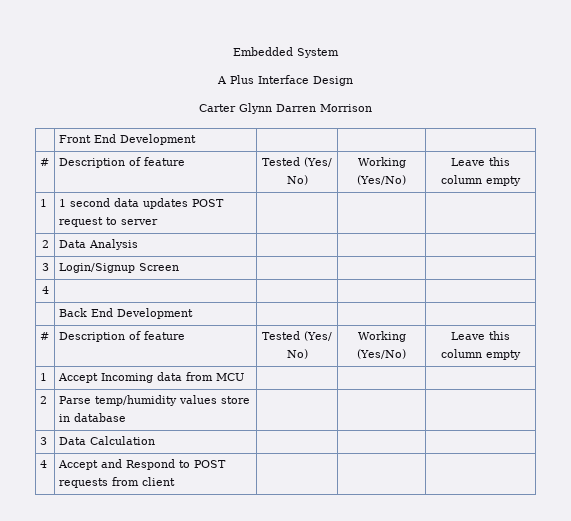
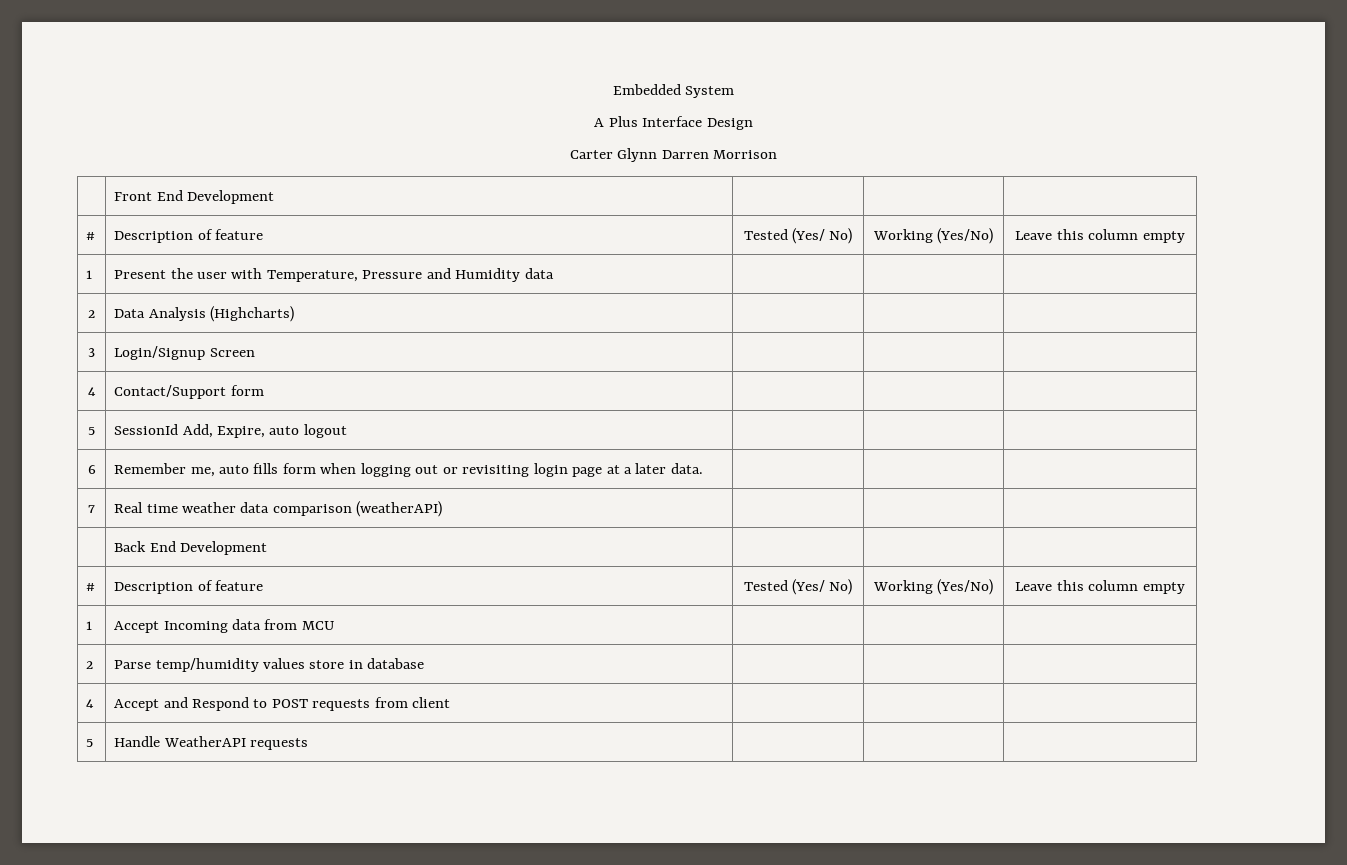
- 1 | 1 second data updates POST request to server | | |
+ 1 | Present the user with Temperature, Pressure and Humidity data | | |
- 2 | Data Analysis | | |
+ 2 | Data Analysis (Highcharts) | | |
- 4 | | | |
+ 4 | Contact/Support form | | |
+ 5 | SessionId Add, Expire, auto logout | | |
+ 6 | Remember me, auto fills form when logging out or revisiting login page at a later data. | | |
+ 7 | Real time weather data comparison (weatherAPI) | | |
- 3 | Data Calculation | | |
+ 5 | Handle WeatherAPI requests | | |

